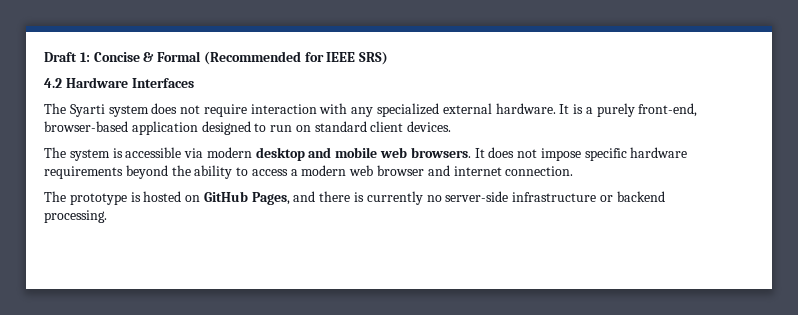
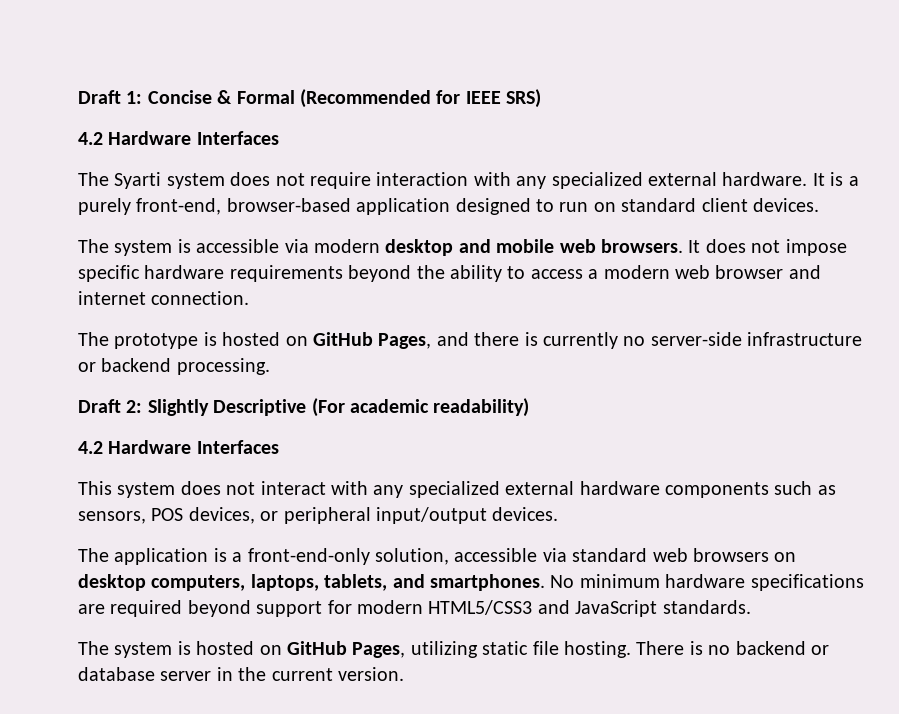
+ Draft 2: Slightly Descriptive (For academic readability)
+ 4.2 Hardware Interfaces
+ This system does not interact with any specialized external hardware components such as sensors, POS devices, or peripheral input/output devices.
+ The application is a front-end-only solution, accessible via standard web browsers on desktop computers, laptops, tablets, and smartphones. No minimum hardware specifications are required beyond support for modern HTML5/CSS3 and JavaScript standards.
+ The system is hosted on GitHub Pages, utilizing static file hosting. There is no backend or database server in the current version.

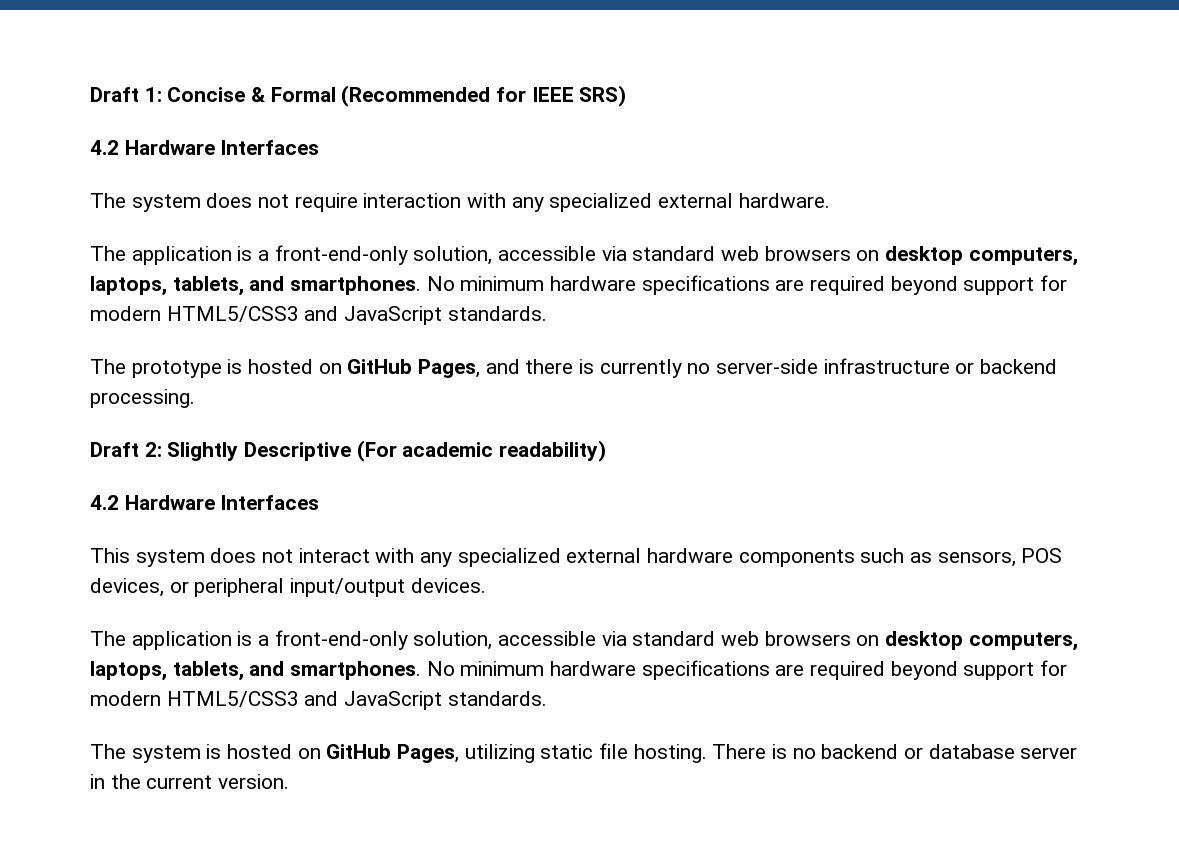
- The Syarti system does not require interaction with any specialized external hardware. It is a purely front-end, browser-based application designed to run on standard client devices.
- The system is accessible via modern desktop and mobile web browsers. It does not impose specific hardware requirements beyond the ability to access a modern web browser and internet connection.
+ The system does not require interaction with any specialized external hardware.
+ The application is a front-end-only solution, accessible via standard web browsers on desktop computers, laptops, tablets, and smartphones. No minimum hardware specifications are required beyond support for modern HTML5/CSS3 and JavaScript standards.

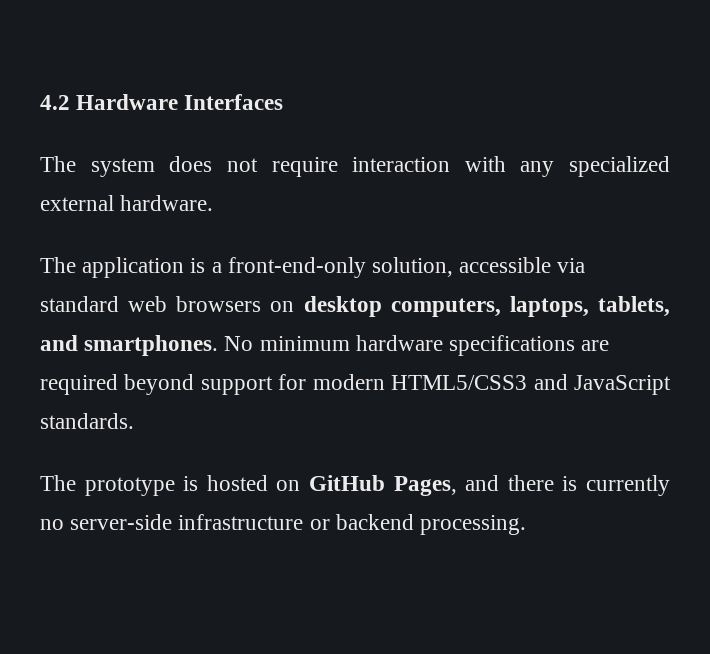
- Draft 1: Concise & Formal (Recommended for IEEE SRS)
- Draft 2: Slightly Descriptive (For academic readability)
- 4.2 Hardware Interfaces
- This system does not interact with any specialized external hardware components such as sensors, POS devices, or peripheral input/output devices.
- The application is a front-end-only solution, accessible via standard web browsers on desktop computers, laptops, tablets, and smartphones. No minimum hardware specifications are required beyond support for modern HTML5/CSS3 and JavaScript standards.
- The system is hosted on GitHub Pages, utilizing static file hosting. There is no backend or database server in the current version.

